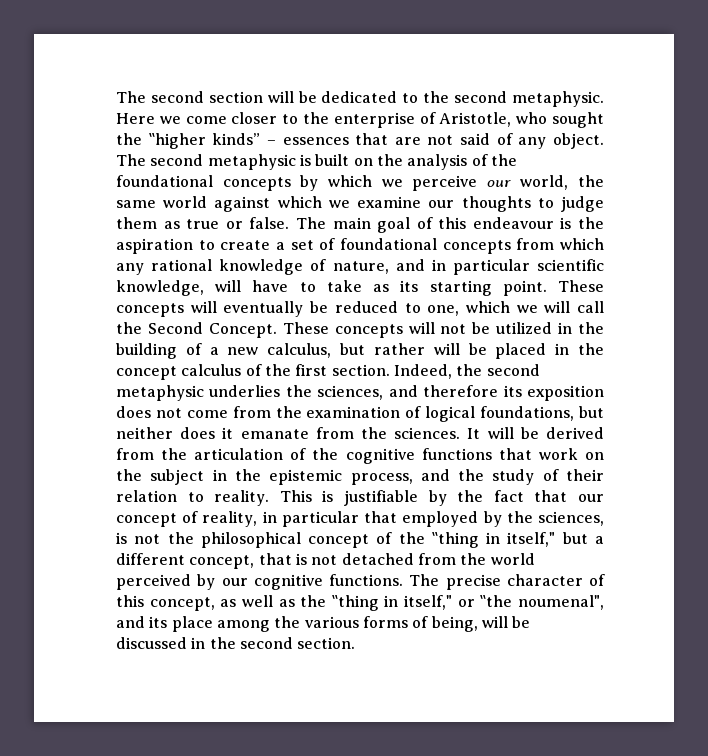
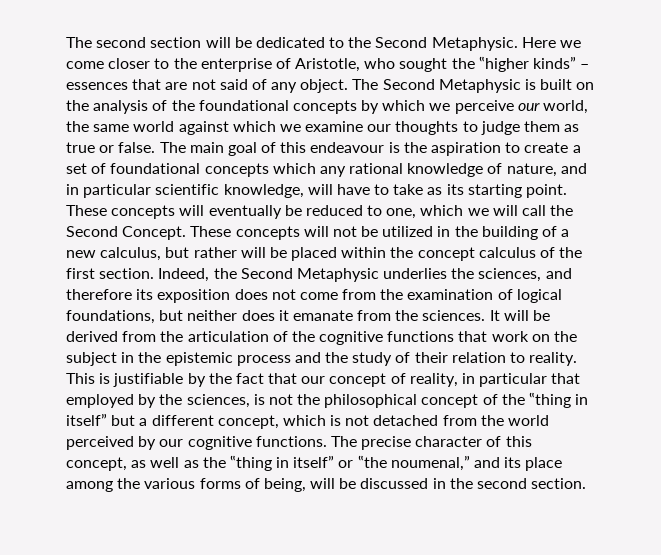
- The second section will be dedicated to the second metaphysic.
+ The second section will be dedicated to the Second Metaphysic.
- The second metaphysic is built on the analysis of the foundational concepts by which we perceive our world, the same world against which we examine our thoughts to judge them as true or false.
+ The Second Metaphysic is built on the analysis of the foundational concepts by which we perceive our world, the same world against which we examine our thoughts to judge them as true or false.
- The main goal of this endeavour is the aspiration to create a set of foundational concepts from which any rational knowledge of nature, and in particular scientific knowledge, will have to take as its starting point.
+ The main goal of this endeavour is the aspiration to create a set of foundational concepts which any rational knowledge of nature, and in particular scientific knowledge, will have to take as its starting point.
- These concepts will not be utilized in the building of a new calculus, but rather will be placed in the concept calculus of the first section.
+ These concepts will not be utilized in the building of a new calculus, but rather will be placed within the concept calculus of the first section.
- Indeed, the second metaphysic underlies the sciences, and therefore its exposition does not come from the examination of logical foundations, but neither does it emanate from the sciences.
+ Indeed, the Second Metaphysic underlies the sciences, and therefore its exposition does not come from the examination of logical foundations, but neither does it emanate from the sciences.
- It will be derived from the articulation of the cognitive functions that work on the subject in the epistemic process, and the study of their relation to reality.
+ It will be derived from the articulation of the cognitive functions that work on the subject in the epistemic process and the study of their relation to reality.
- This is justifiable by the fact that our concept of reality, in particular that employed by the sciences, is not the philosophical concept of the ‟thing in itself," but a different concept, that is not detached from the world perceived by our cognitive functions.
+ This is justifiable by the fact that our concept of reality, in particular that employed by the sciences, is not the philosophical concept of the ‟thing in itself” but a different concept, which is not detached from the world perceived by our cognitive functions.
- The precise character of this concept, as well as the ‟thing in itself," or ‟the noumenal", and its place among the various forms of being, will be discussed in the second section.
+ The precise character of this concept, as well as the ‟thing in itself” or ‟the noumenal,” and its place among the various forms of being, will be discussed in the second section.

